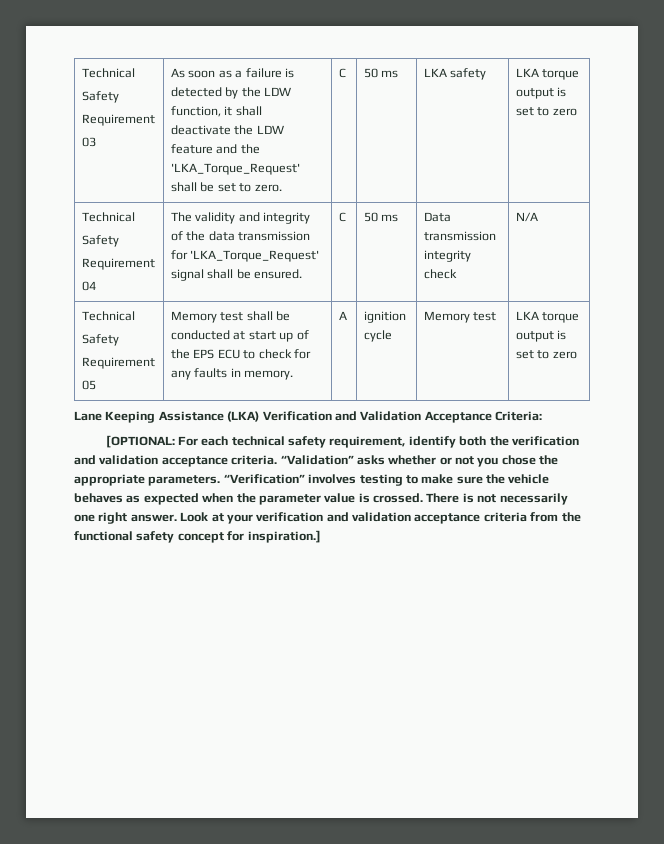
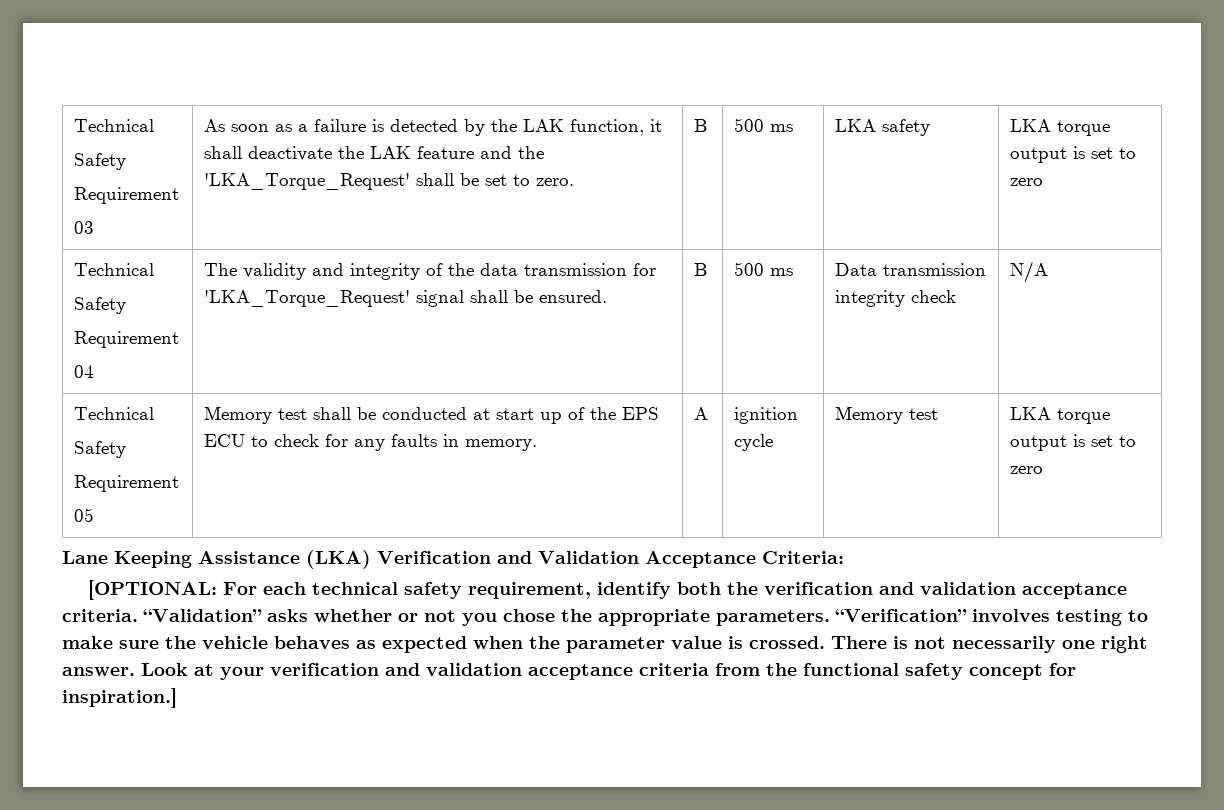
- As soon as a failure is detected by the LDW function, it shall deactivate the LDW feature and the 'LKA_Torque_Request' shall be set to zero. | C | 50 ms
+ As soon as a failure is detected by the LAK function, it shall deactivate the LAK feature and the 'LKA_Torque_Request' shall be set to zero. | B | 500 ms
  LKA safety | LKA torque output is set to zero
  Technical
  Safety
  Requirement
- 04 | The validity and integrity of the data transmission for 'LKA_Torque_Request' signal shall be ensured. | C | 50 ms | Data transmission integrity check | N/A
+ 04 | The validity and integrity of the data transmission for 'LKA_Torque_Request' signal shall be ensured. | B | 500 ms | Data transmission integrity check | N/A

